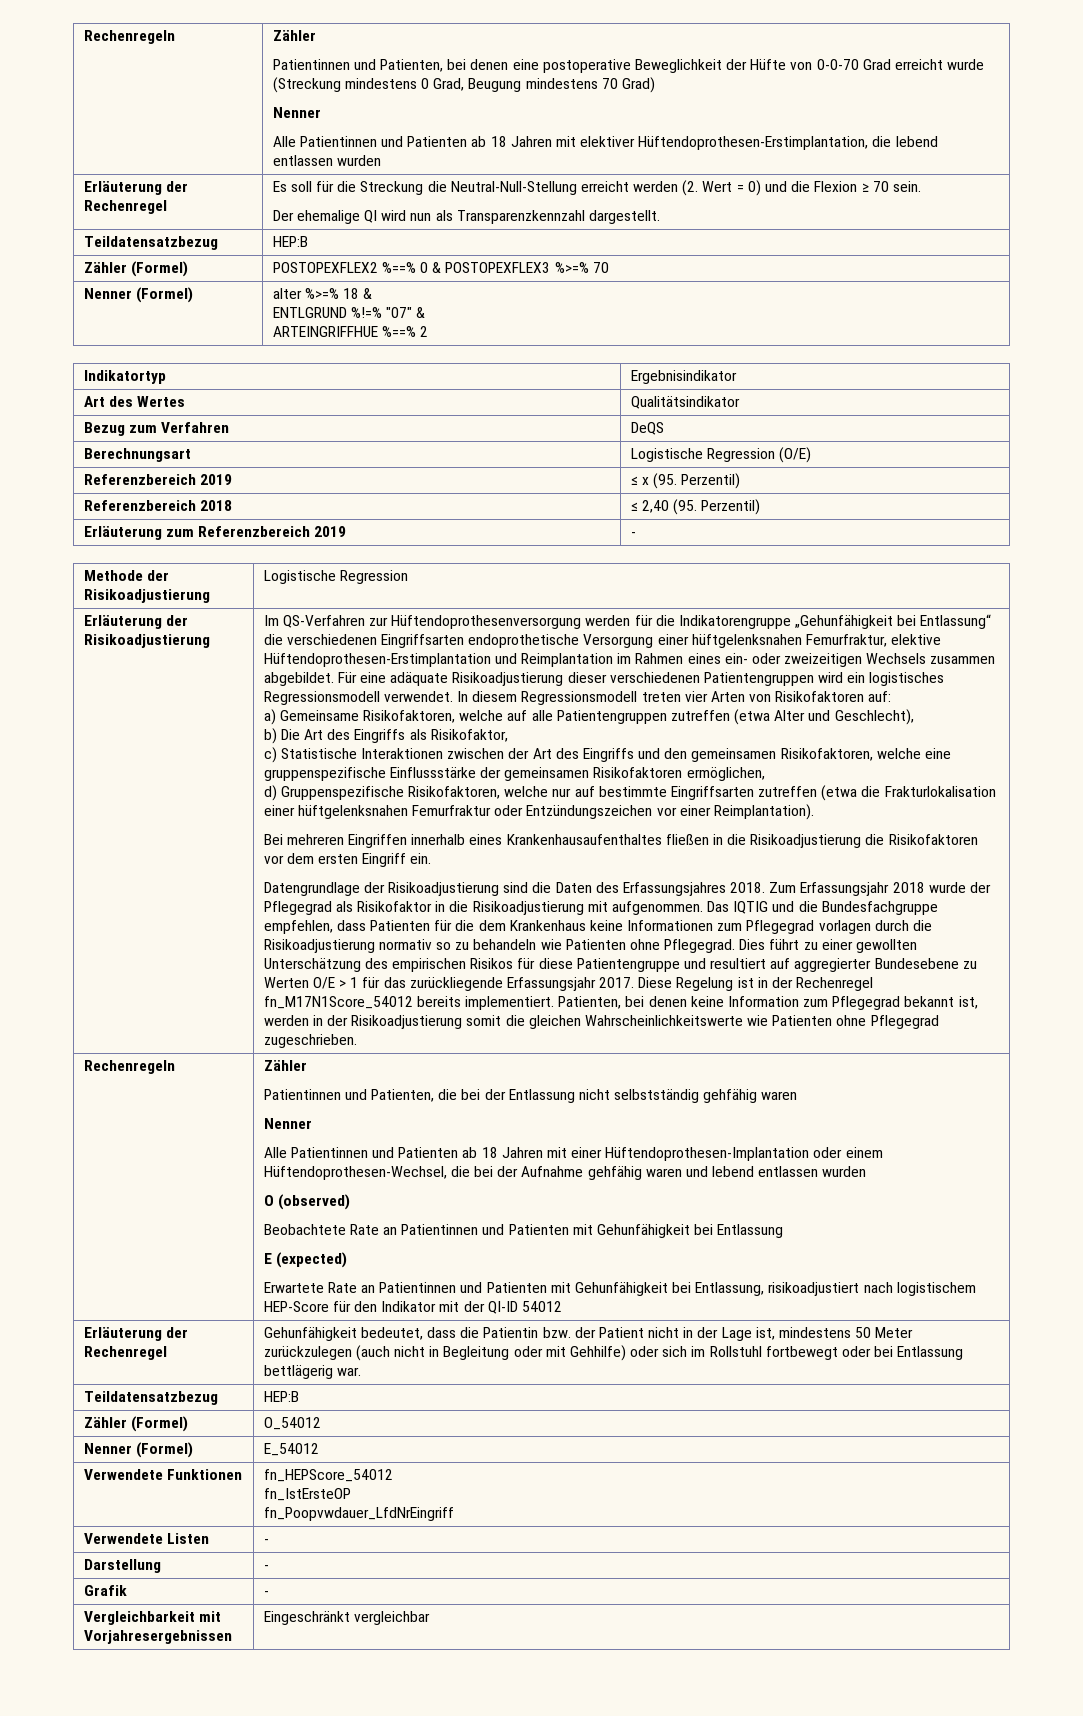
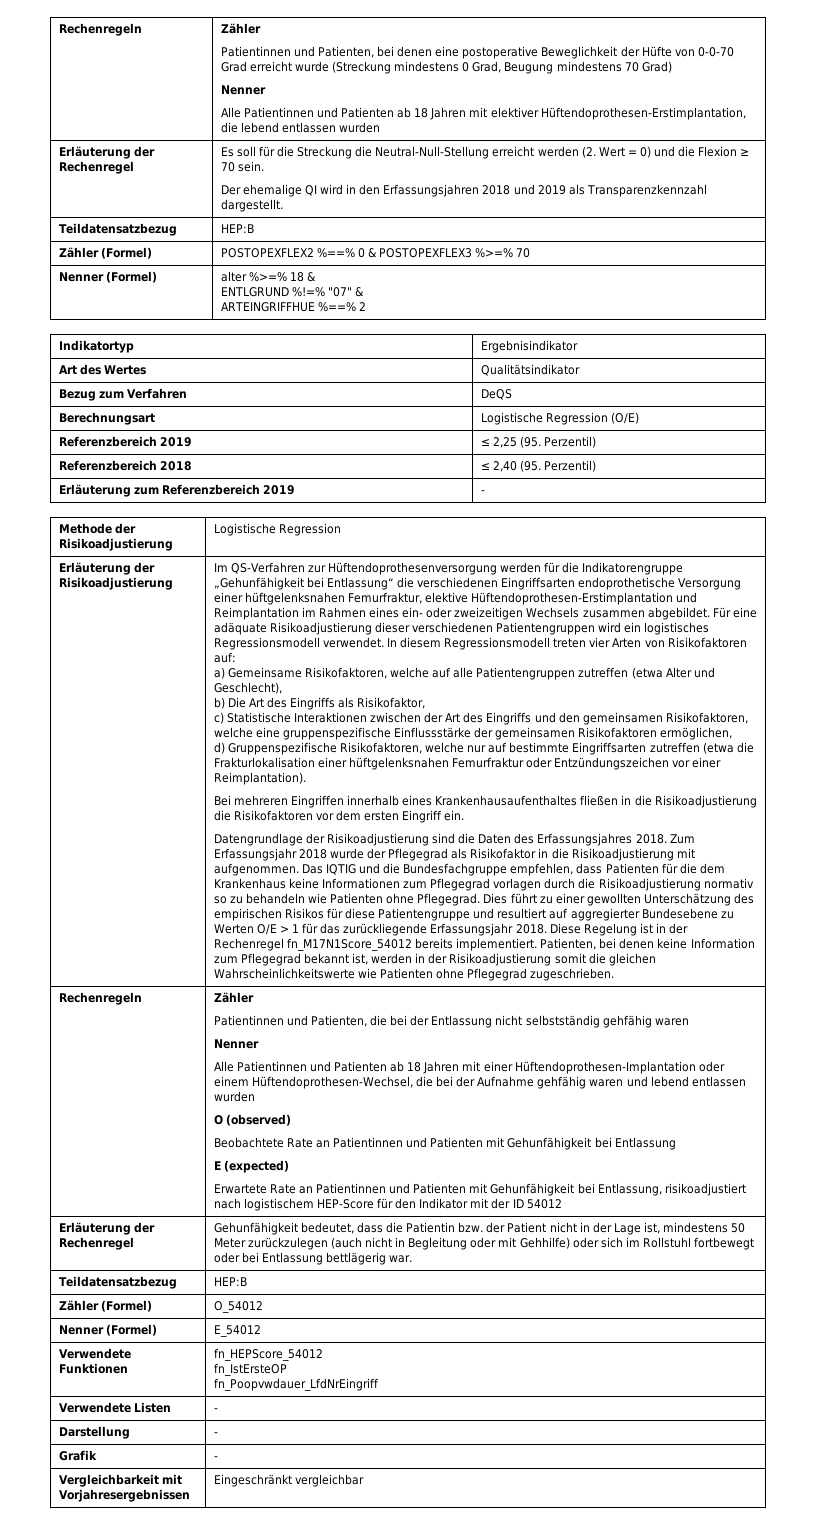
  Erläuterung der Rechenregel | Es soll für die Streckung die Neutral-Null-Stellung erreicht werden (2. Wert = 0) und die Flexion ≥ 70 sein.
- Der ehemalige QI wird nun als Transparenzkennzahl dargestellt.
+ Der ehemalige QI wird in den Erfassungsjahren 2018 und 2019 als Transparenzkennzahl dargestellt.
- Referenzbereich 2019 | ≤ x (95. Perzentil)
+ Referenzbereich 2019 | ≤ 2,25 (95. Perzentil)
- Dies führt zu einer gewollten Unterschätzung des empirischen Risikos für diese Patientengruppe und resultiert auf aggregierter Bundesebene zu Werten O/E > 1 für das zurückliegende Erfassungsjahr 2017.
+ Dies führt zu einer gewollten Unterschätzung des empirischen Risikos für diese Patientengruppe und resultiert auf aggregierter Bundesebene zu Werten O/E > 1 für das zurückliegende Erfassungsjahr 2018.
- Erwartete Rate an Patientinnen und Patienten mit Gehunfähigkeit bei Entlassung, risikoadjustiert nach logistischem HEP-Score für den Indikator mit der QI-ID 54012
+ Erwartete Rate an Patientinnen und Patienten mit Gehunfähigkeit bei Entlassung, risikoadjustiert nach logistischem HEP-Score für den Indikator mit der ID 54012

